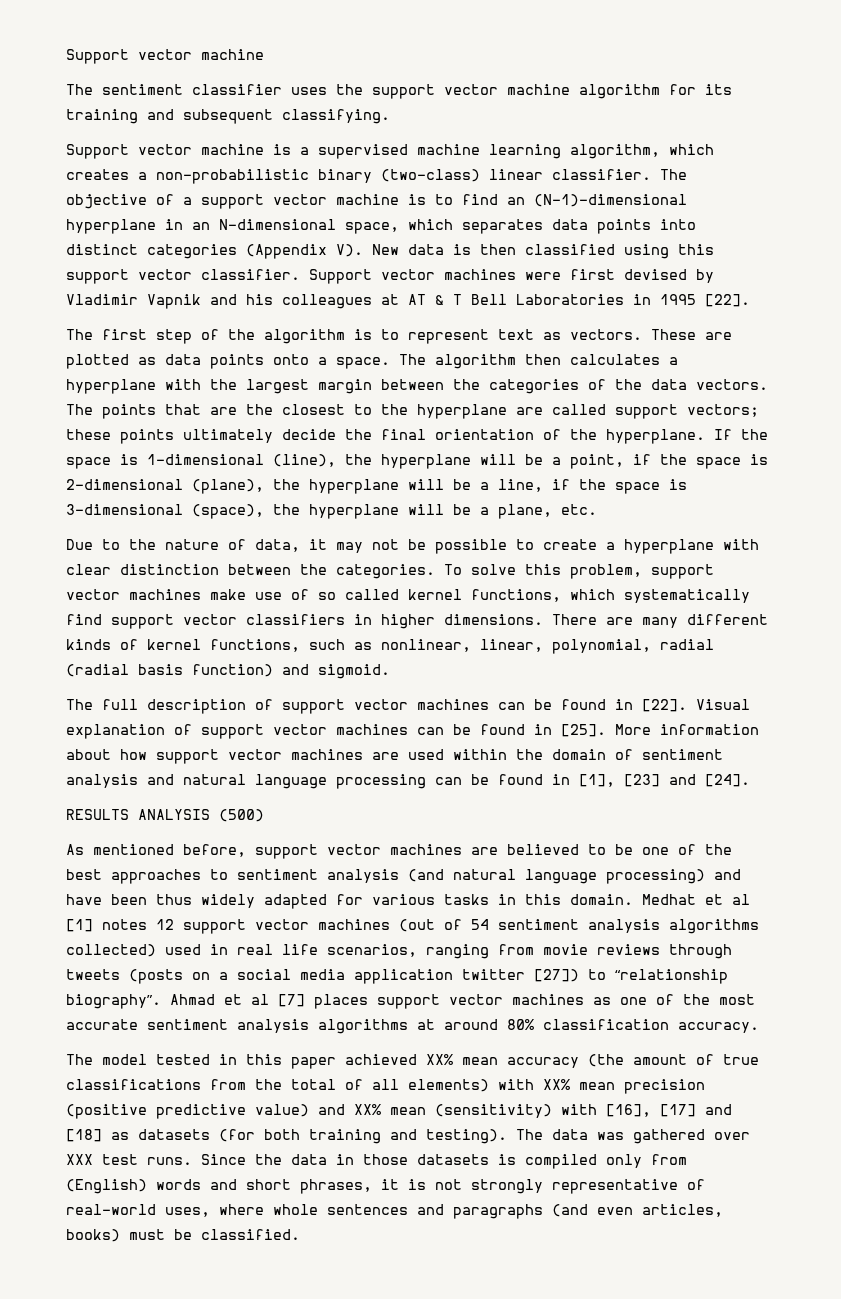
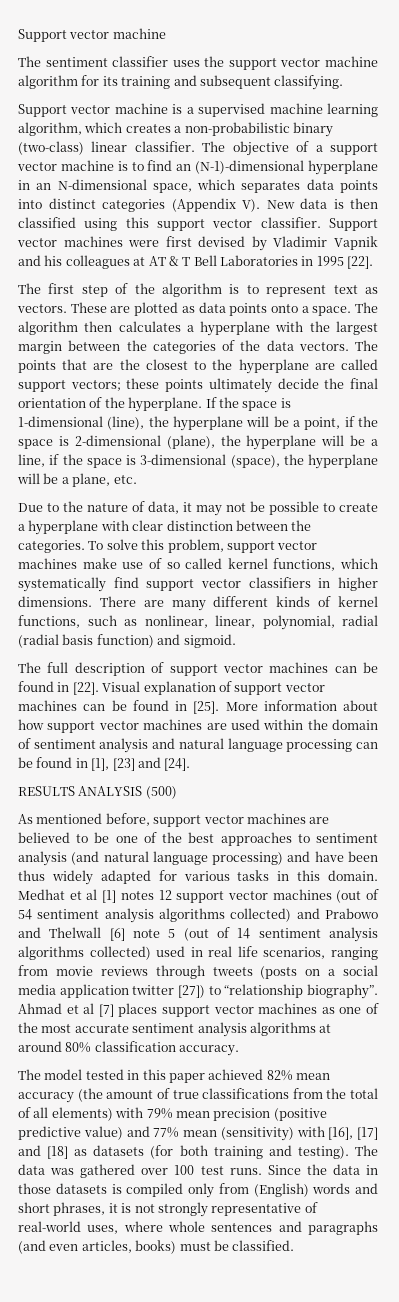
- Medhat et al [1] notes 12 support vector machines (out of 54 sentiment analysis algorithms collected) used in real life scenarios, ranging from movie reviews through tweets (posts on a social media application twitter [27]) to “relationship biography”.
+ Medhat et al [1] notes 12 support vector machines (out of 54 sentiment analysis algorithms collected) and Prabowo and Thelwall [6] note 5 (out of 14 sentiment analysis algorithms collected) used in real life scenarios, ranging from movie reviews through tweets (posts on a social media application twitter [27]) to “relationship biography”.
- The model tested in this paper achieved XX% mean accuracy (the amount of true classifications from the total of all elements) with XX% mean precision (positive predictive value) and XX% mean (sensitivity) with [16], [17] and [18] as datasets (for both training and testing).
+ The model tested in this paper achieved 82% mean accuracy (the amount of true classifications from the total of all elements) with 79% mean precision (positive predictive value) and 77% mean (sensitivity) with [16], [17] and [18] as datasets (for both training and testing).
- The data was gathered over XXX test runs.
+ The data was gathered over 100 test runs.

